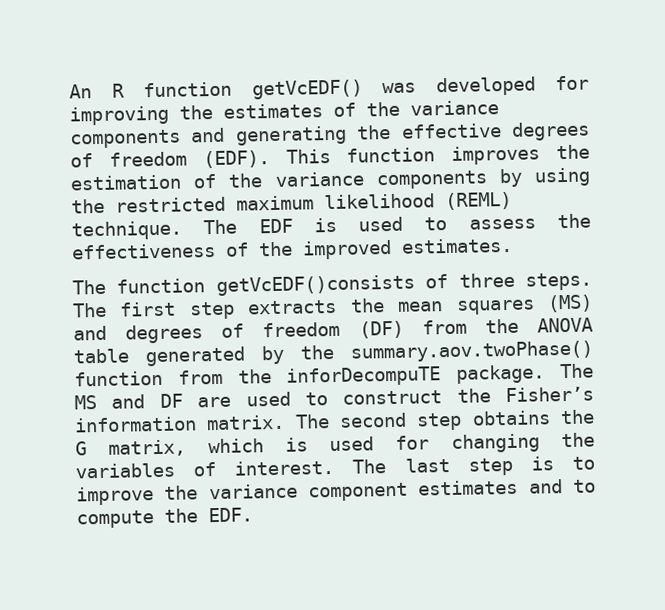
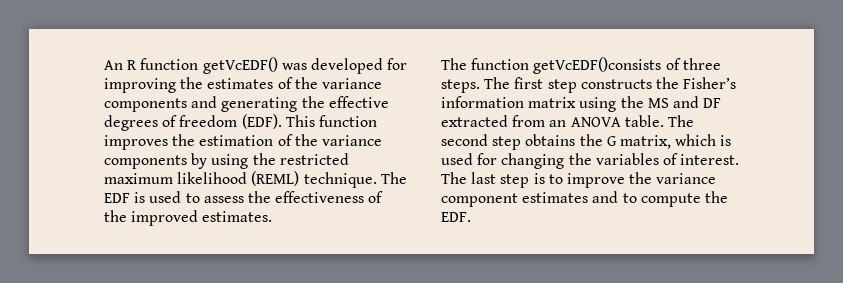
- The first step extracts the mean squares (MS) and degrees of freedom (DF) from the ANOVA table generated by the summary.aov.twoPhase() function from the inforDecompuTE package. The MS and DF are used to construct the Fisher’s information matrix.
+ The first step constructs the Fisher’s information matrix using the MS and DF extracted from an ANOVA table.

